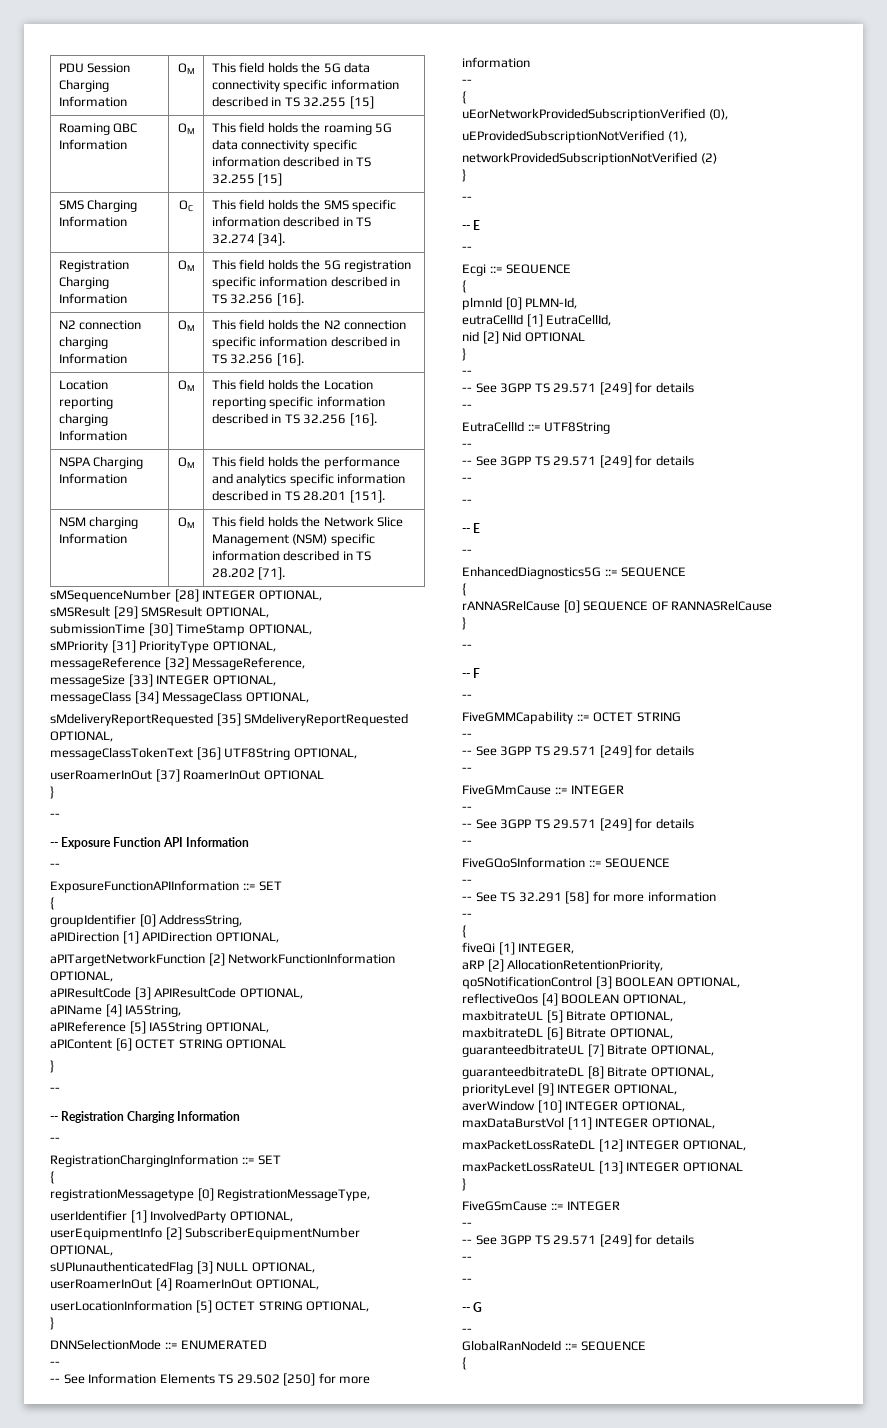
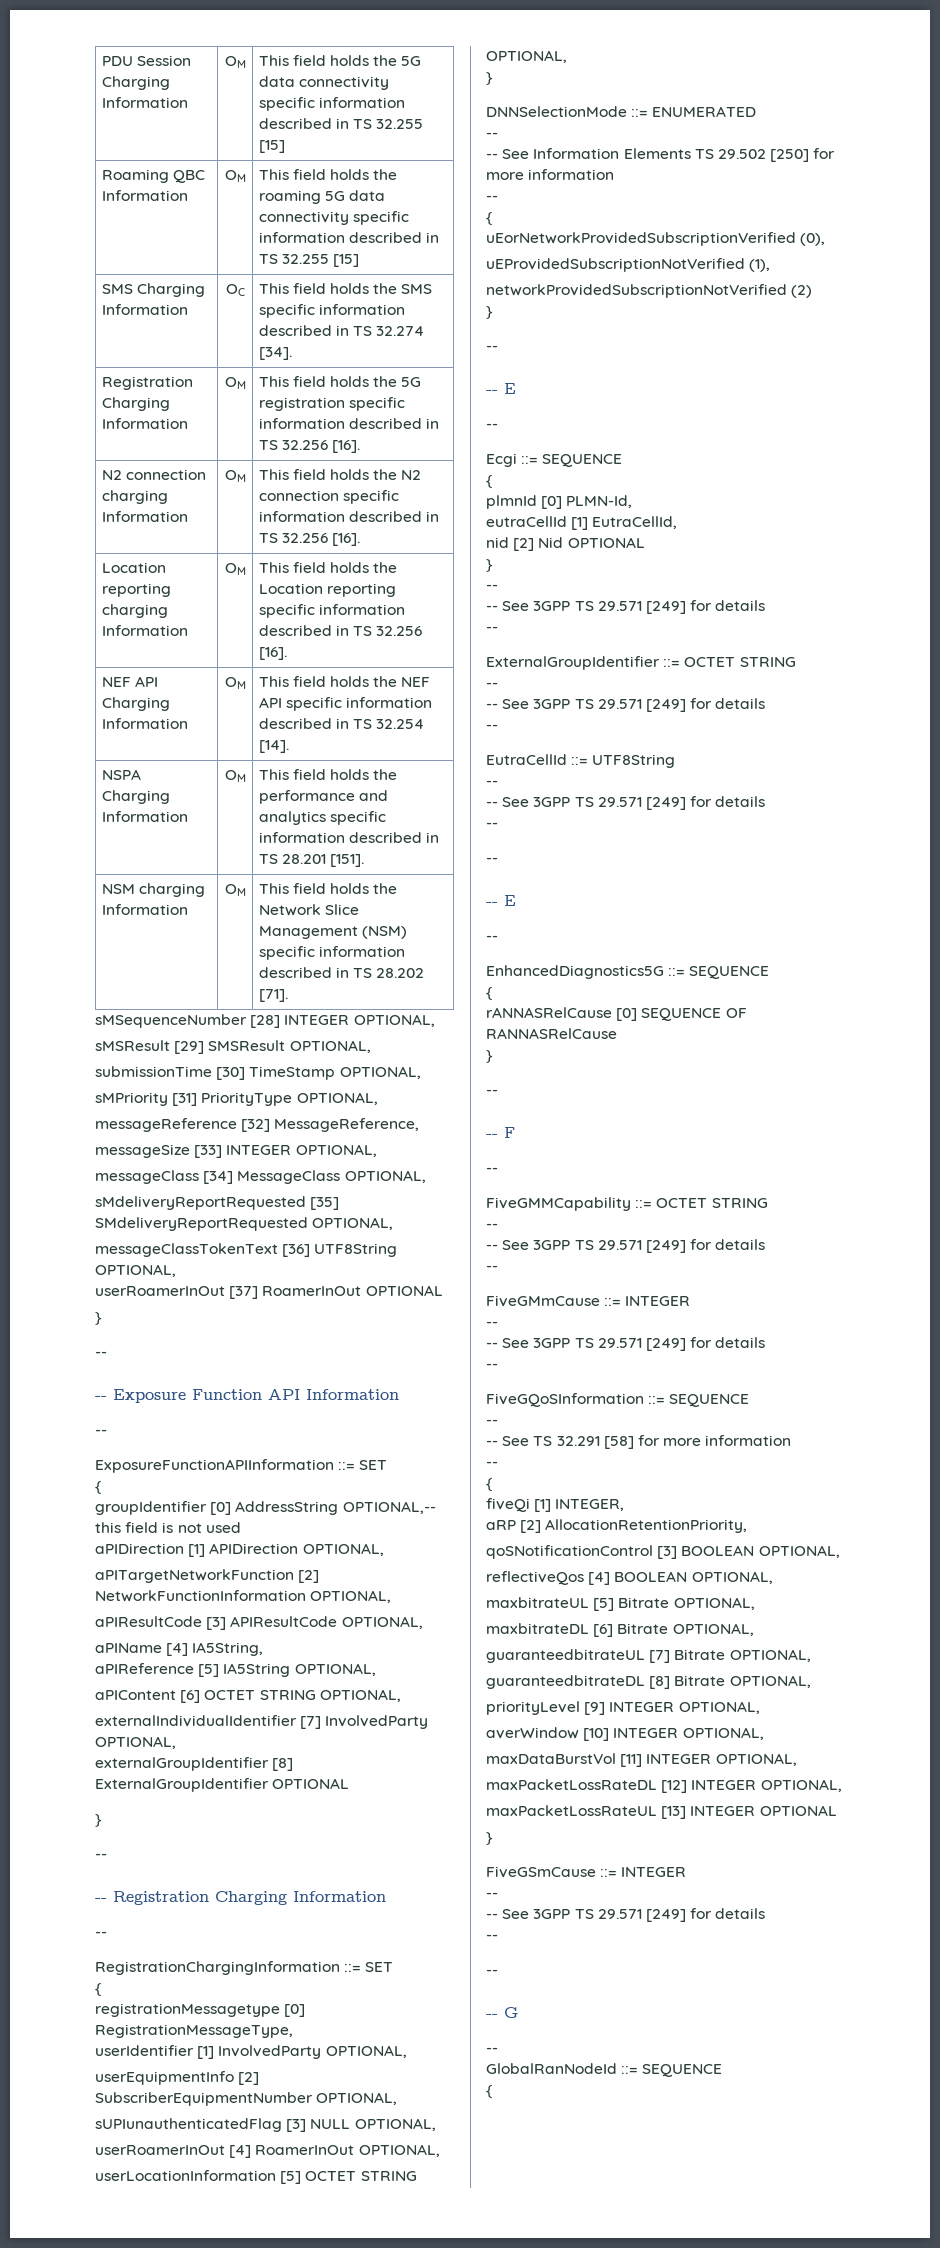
+ NEF API Charging Information | OM | This field holds the NEF API specific information described in TS 32.254 [14].
- groupIdentifier [0] AddressString,
+ groupIdentifier [0] AddressString OPTIONAL,-- this field is not used
- aPIContent [6] OCTET STRING OPTIONAL
+ aPIContent [6] OCTET STRING OPTIONAL,
+ externalIndividualIdentifier [7] InvolvedParty OPTIONAL,
+ externalGroupIdentifier [8] ExternalGroupIdentifier OPTIONAL
+ ExternalGroupIdentifier ::= OCTET STRING
+ --
+ -- See 3GPP TS 29.571 [249] for details
+ --

